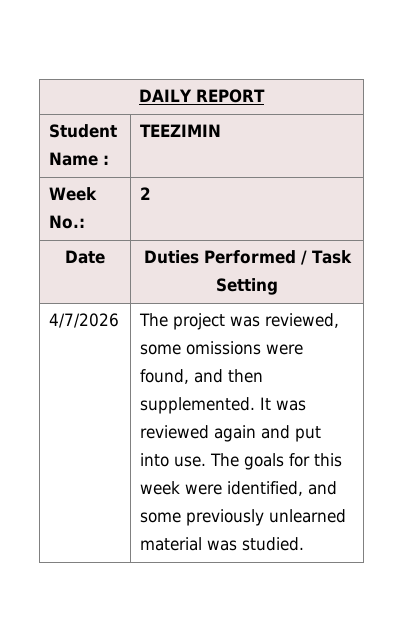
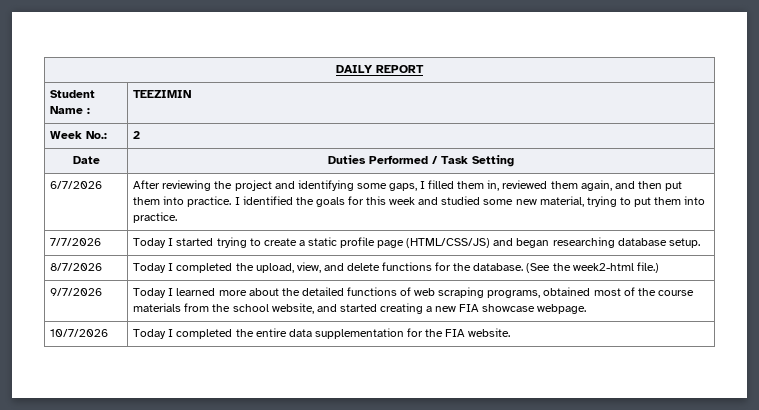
- 4/7/2026 | The project was reviewed, some omissions were found, and then supplemented. It was reviewed again and put into use. The goals for this week were identified, and some previously unlearned material was studied.
+ 6/7/2026 | After reviewing the project and identifying some gaps, I filled them in, reviewed them again, and then put them into practice. I identified the goals for this week and studied some new material, trying to put them into practice.
+ 7/7/2026 | Today I started trying to create a static profile page (HTML/CSS/JS) and began researching database setup.
+ 8/7/2026 | Today I completed the upload, view, and delete functions for the database. (See the week2-html file.)
+ 9/7/2026 | Today I learned more about the detailed functions of web scraping programs, obtained most of the course materials from the school website, and started creating a new FIA showcase webpage.
+ 10/7/2026 | Today I completed the entire data supplementation for the FIA website.

